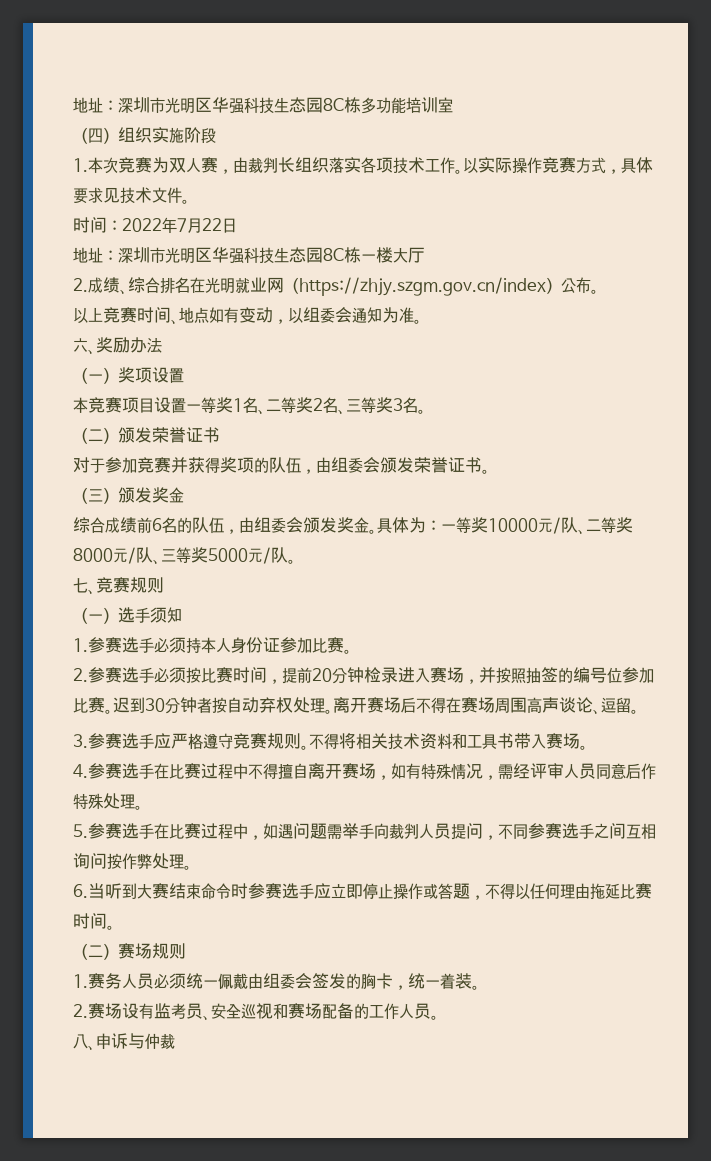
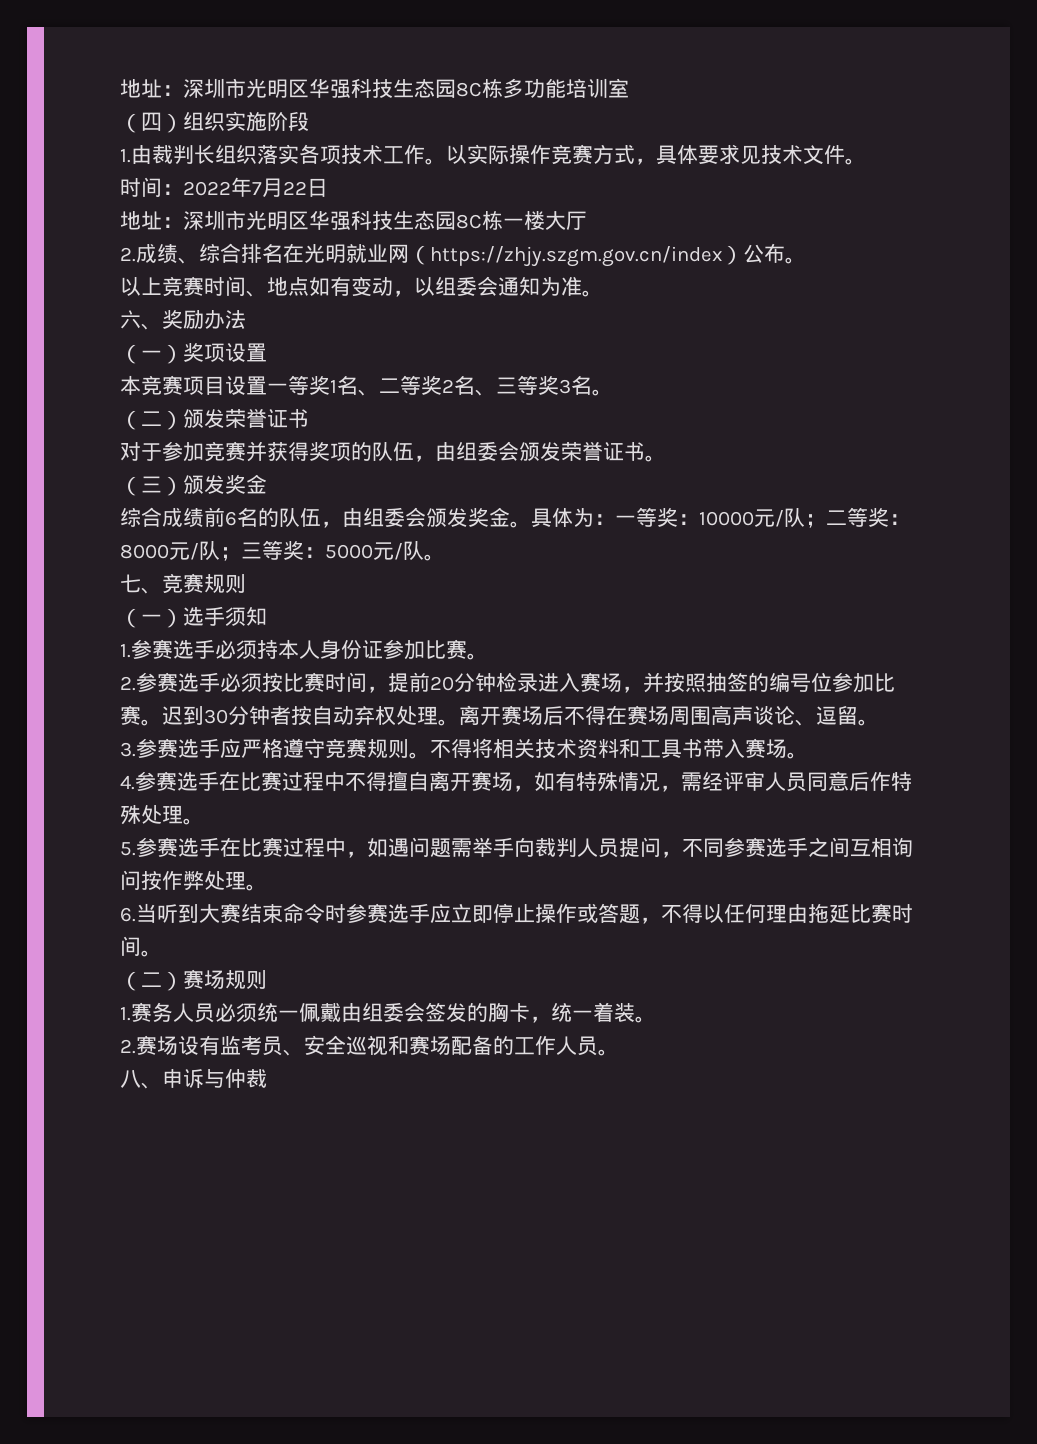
- 1.本次竞赛为双人赛，由裁判长组织落实各项技术工作。
+ 1.由裁判长组织落实各项技术工作。
- 具体为：一等奖10000元/队、二等奖8000元/队、三等奖5000元/队。
+ 具体为：一等奖：10000元/队；二等奖：8000元/队；三等奖：5000元/队。

